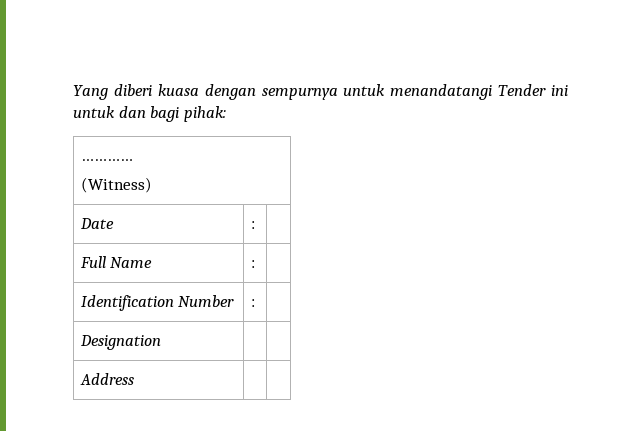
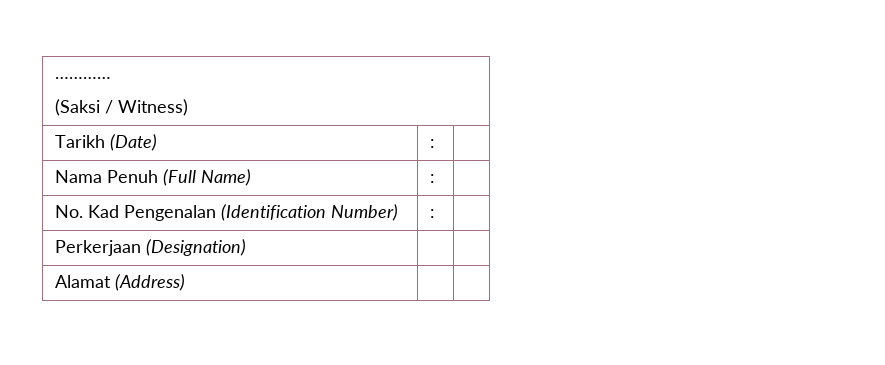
- Yang diberi kuasa dengan sempurnya untuk menandatangi Tender ini untuk dan bagi pihak:
  …………
- (Witness)
- Date | : |
- Full Name | : |
- Identification Number | : |
- Designation | |
- Address | |
+ (Saksi / Witness)
+ Tarikh (Date) | : |
+ Nama Penuh (Full Name) | : |
+ No. Kad Pengenalan (Identification Number) | : |
+ Perkerjaan (Designation) | |
+ Alamat (Address) | |

